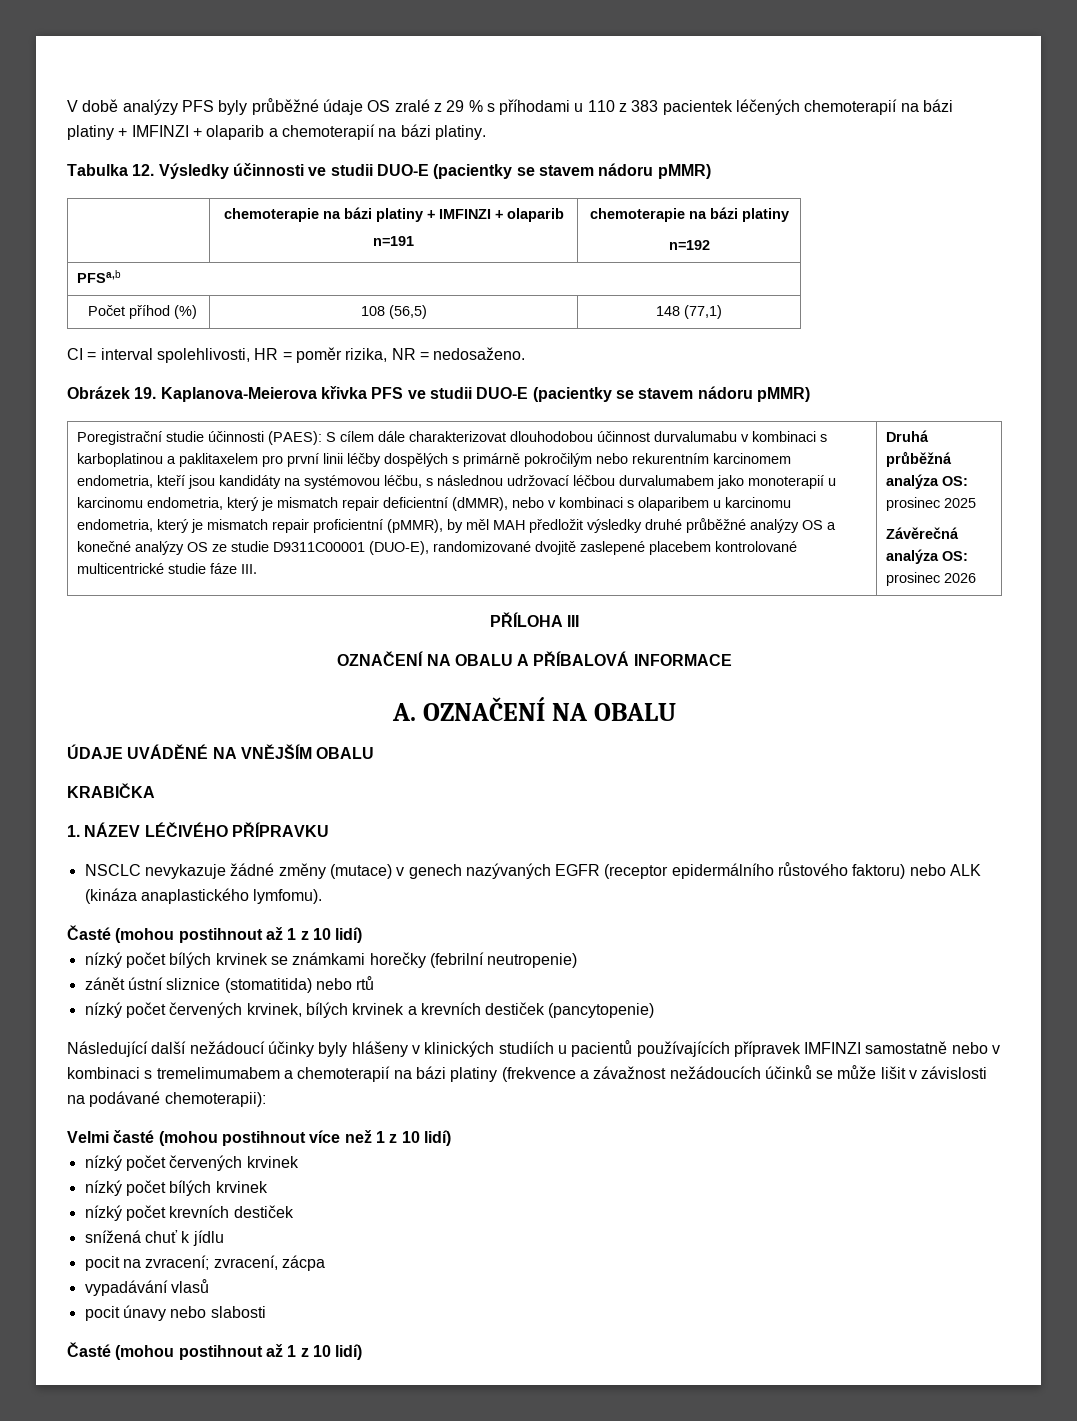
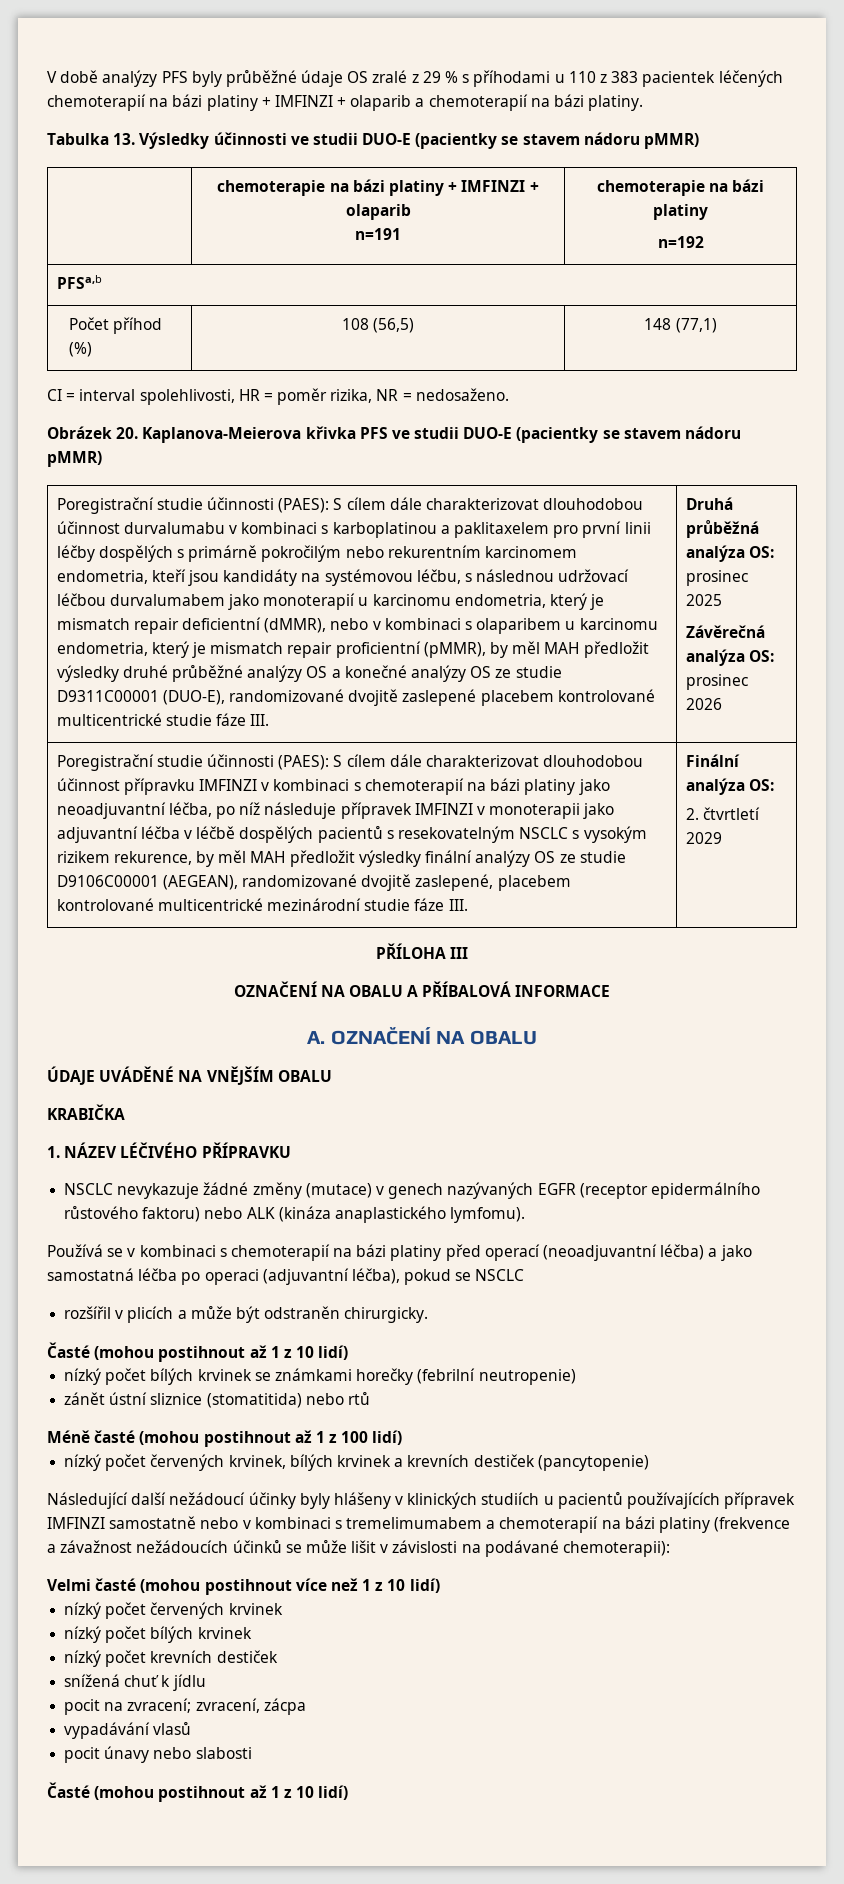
- Tabulka 12. Výsledky účinnosti ve studii DUO-E (pacientky se stavem nádoru pMMR)
+ Tabulka 13. Výsledky účinnosti ve studii DUO-E (pacientky se stavem nádoru pMMR)
- Obrázek 19. Kaplanova-Meierova křivka PFS ve studii DUO-E (pacientky se stavem nádoru pMMR)
+ Obrázek 20. Kaplanova-Meierova křivka PFS ve studii DUO-E (pacientky se stavem nádoru pMMR)
+ Poregistrační studie účinnosti (PAES): S cílem dále charakterizovat dlouhodobou účinnost přípravku IMFINZI v kombinaci s chemoterapií na bázi platiny jako neoadjuvantní léčba, po níž následuje přípravek IMFINZI v monoterapii jako adjuvantní léčba v léčbě dospělých pacientů s resekovatelným NSCLC s vysokým rizikem rekurence, by měl MAH předložit výsledky finální analýzy OS ze studie D9106C00001 (AEGEAN), randomizované dvojitě zaslepené, placebem kontrolované multicentrické mezinárodní studie fáze III. | Finální analýza OS:
+ 2. čtvrtletí 2029
+ Používá se v kombinaci s chemoterapií na bázi platiny před operací (neoadjuvantní léčba) a jako samostatná léčba po operaci (adjuvantní léčba), pokud se NSCLC
+ rozšířil v plicích a může být odstraněn chirurgicky.
+ Méně časté (mohou postihnout až 1 z 100 lidí)

